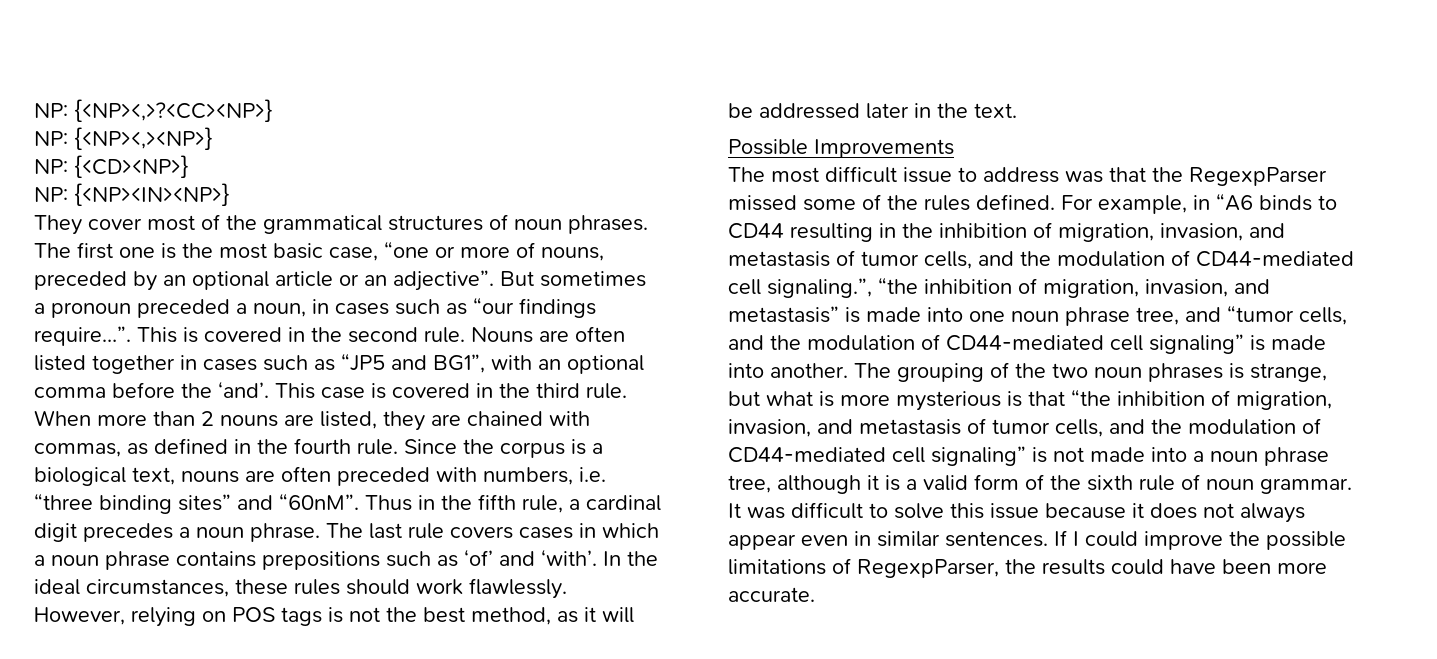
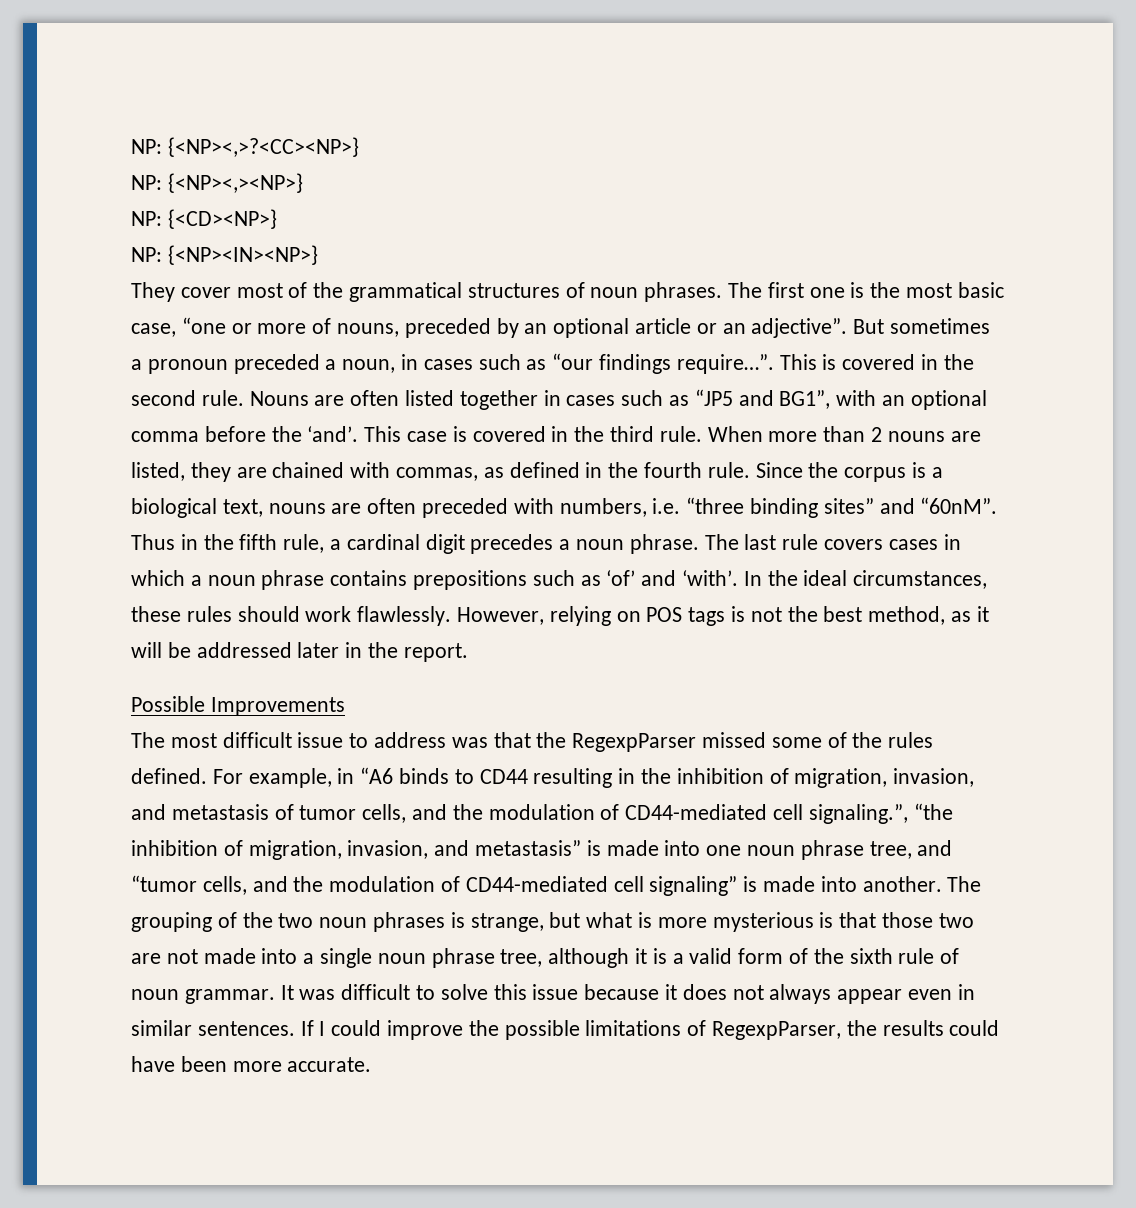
- However, relying on POS tags is not the best method, as it will be addressed later in the text.
+ However, relying on POS tags is not the best method, as it will be addressed later in the report.
- The grouping of the two noun phrases is strange, but what is more mysterious is that “the inhibition of migration, invasion, and metastasis of tumor cells, and the modulation of CD44-mediated cell signaling” is not made into a noun phrase tree, although it is a valid form of the sixth rule of noun grammar.
+ The grouping of the two noun phrases is strange, but what is more mysterious is that those two are not made into a single noun phrase tree, although it is a valid form of the sixth rule of noun grammar.

